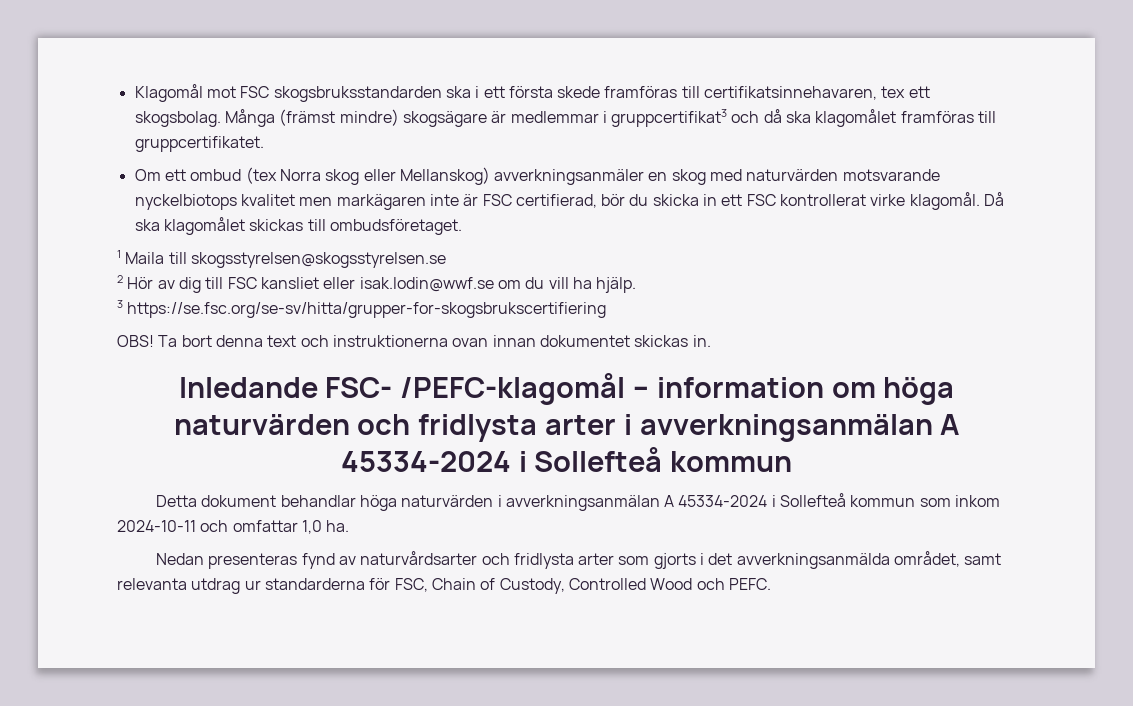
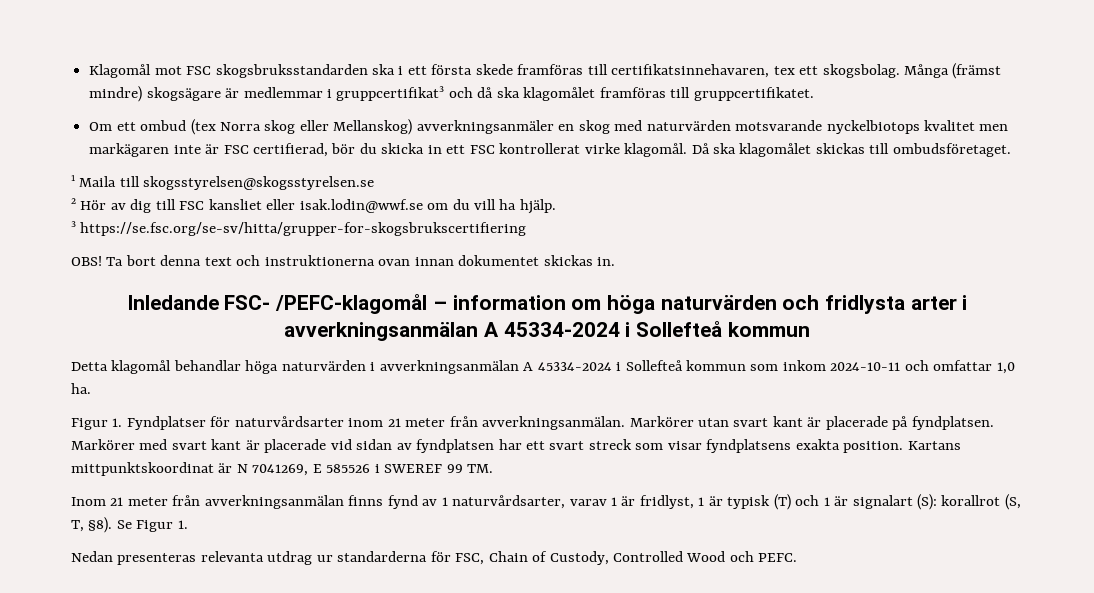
- Detta dokument behandlar höga naturvärden i avverkningsanmälan A 45334-2024 i Sollefteå kommun som inkom 2024-10-11 och omfattar 1,0 ha.
+ Detta klagomål behandlar höga naturvärden i avverkningsanmälan A 45334-2024 i Sollefteå kommun som inkom 2024-10-11 och omfattar 1,0 ha.
- Nedan presenteras fynd av naturvårdsarter och fridlysta arter som gjorts i det avverkningsanmälda området, samt relevanta utdrag ur standarderna för FSC, Chain of Custody, Controlled Wood och PEFC.
+ Figur 1. Fyndplatser för naturvårdsarter inom 21 meter från avverkningsanmälan. Markörer utan svart kant är placerade på fyndplatsen. Markörer med svart kant är placerade vid sidan av fyndplatsen har ett svart streck som visar fyndplatsens exakta position. Kartans mittpunktskoordinat är N 7041269, E 585526 i SWEREF 99 TM.
+ Inom 21 meter från avverkningsanmälan finns fynd av 1 naturvårdsarter, varav 1 är fridlyst, 1 är typisk (T) och 1 är signalart (S): korallrot (S, T, §8). Se Figur 1.
+ Nedan presenteras relevanta utdrag ur standarderna för FSC, Chain of Custody, Controlled Wood och PEFC.

